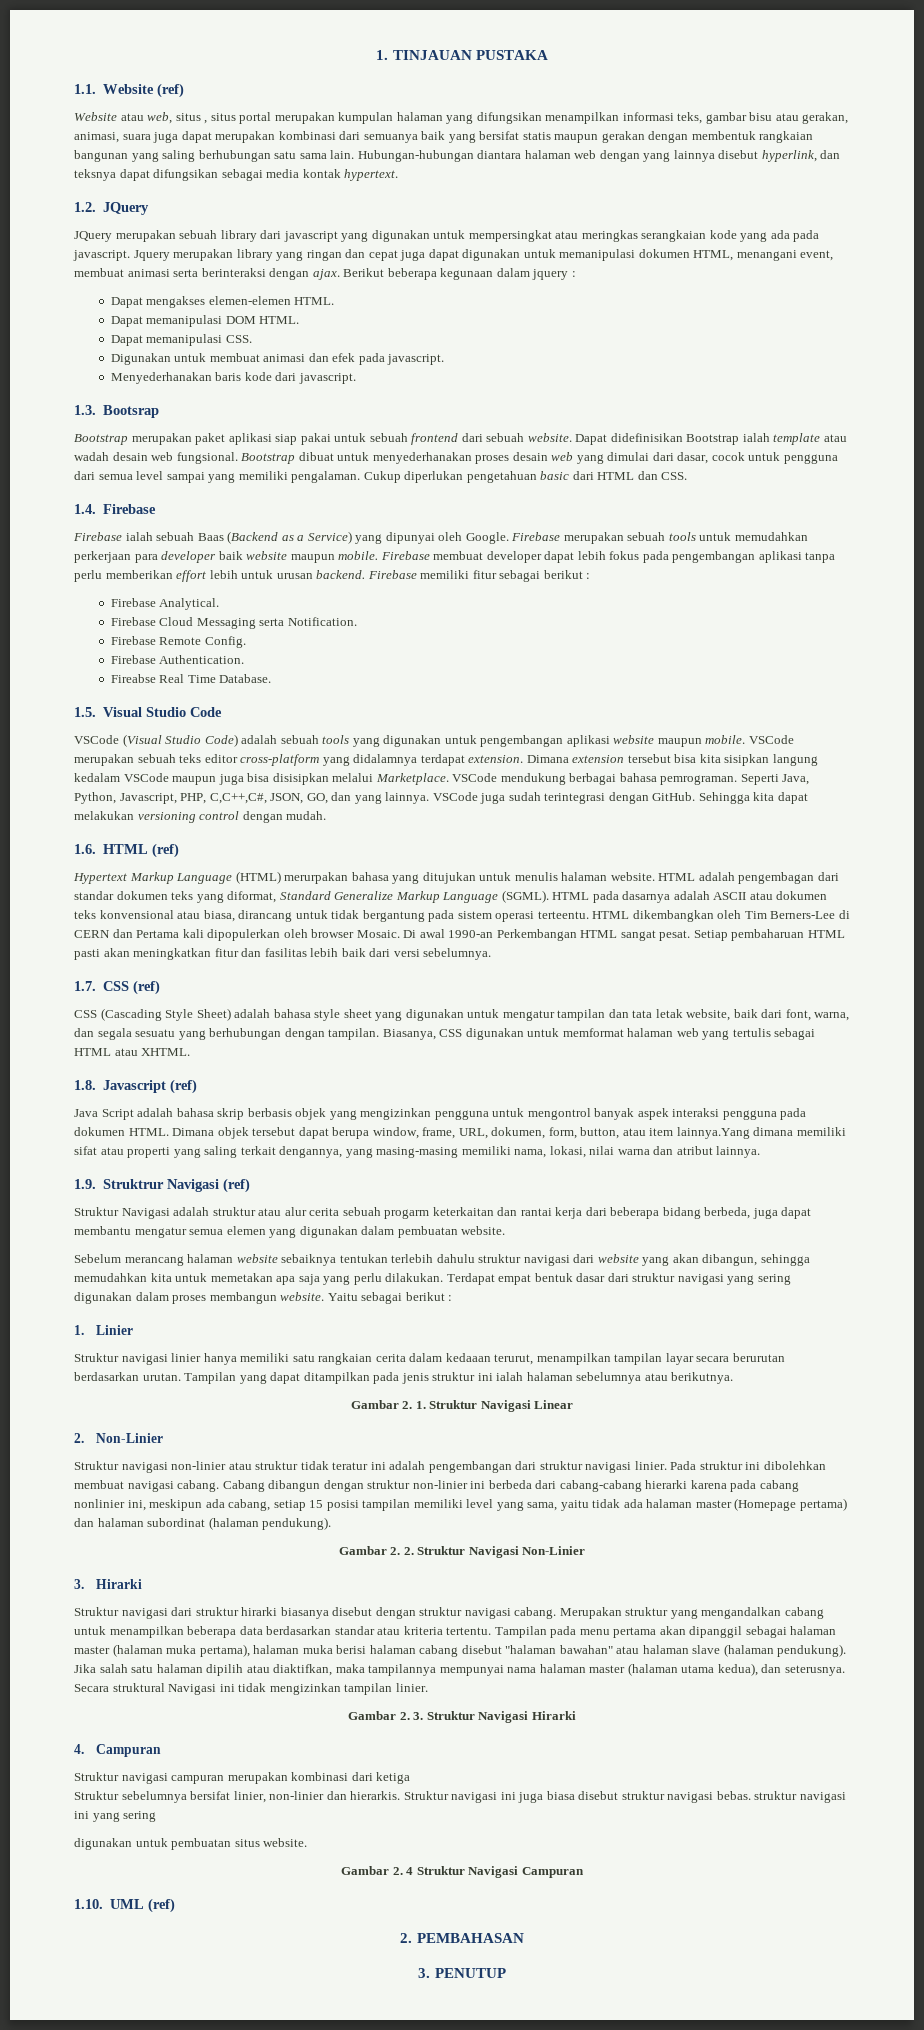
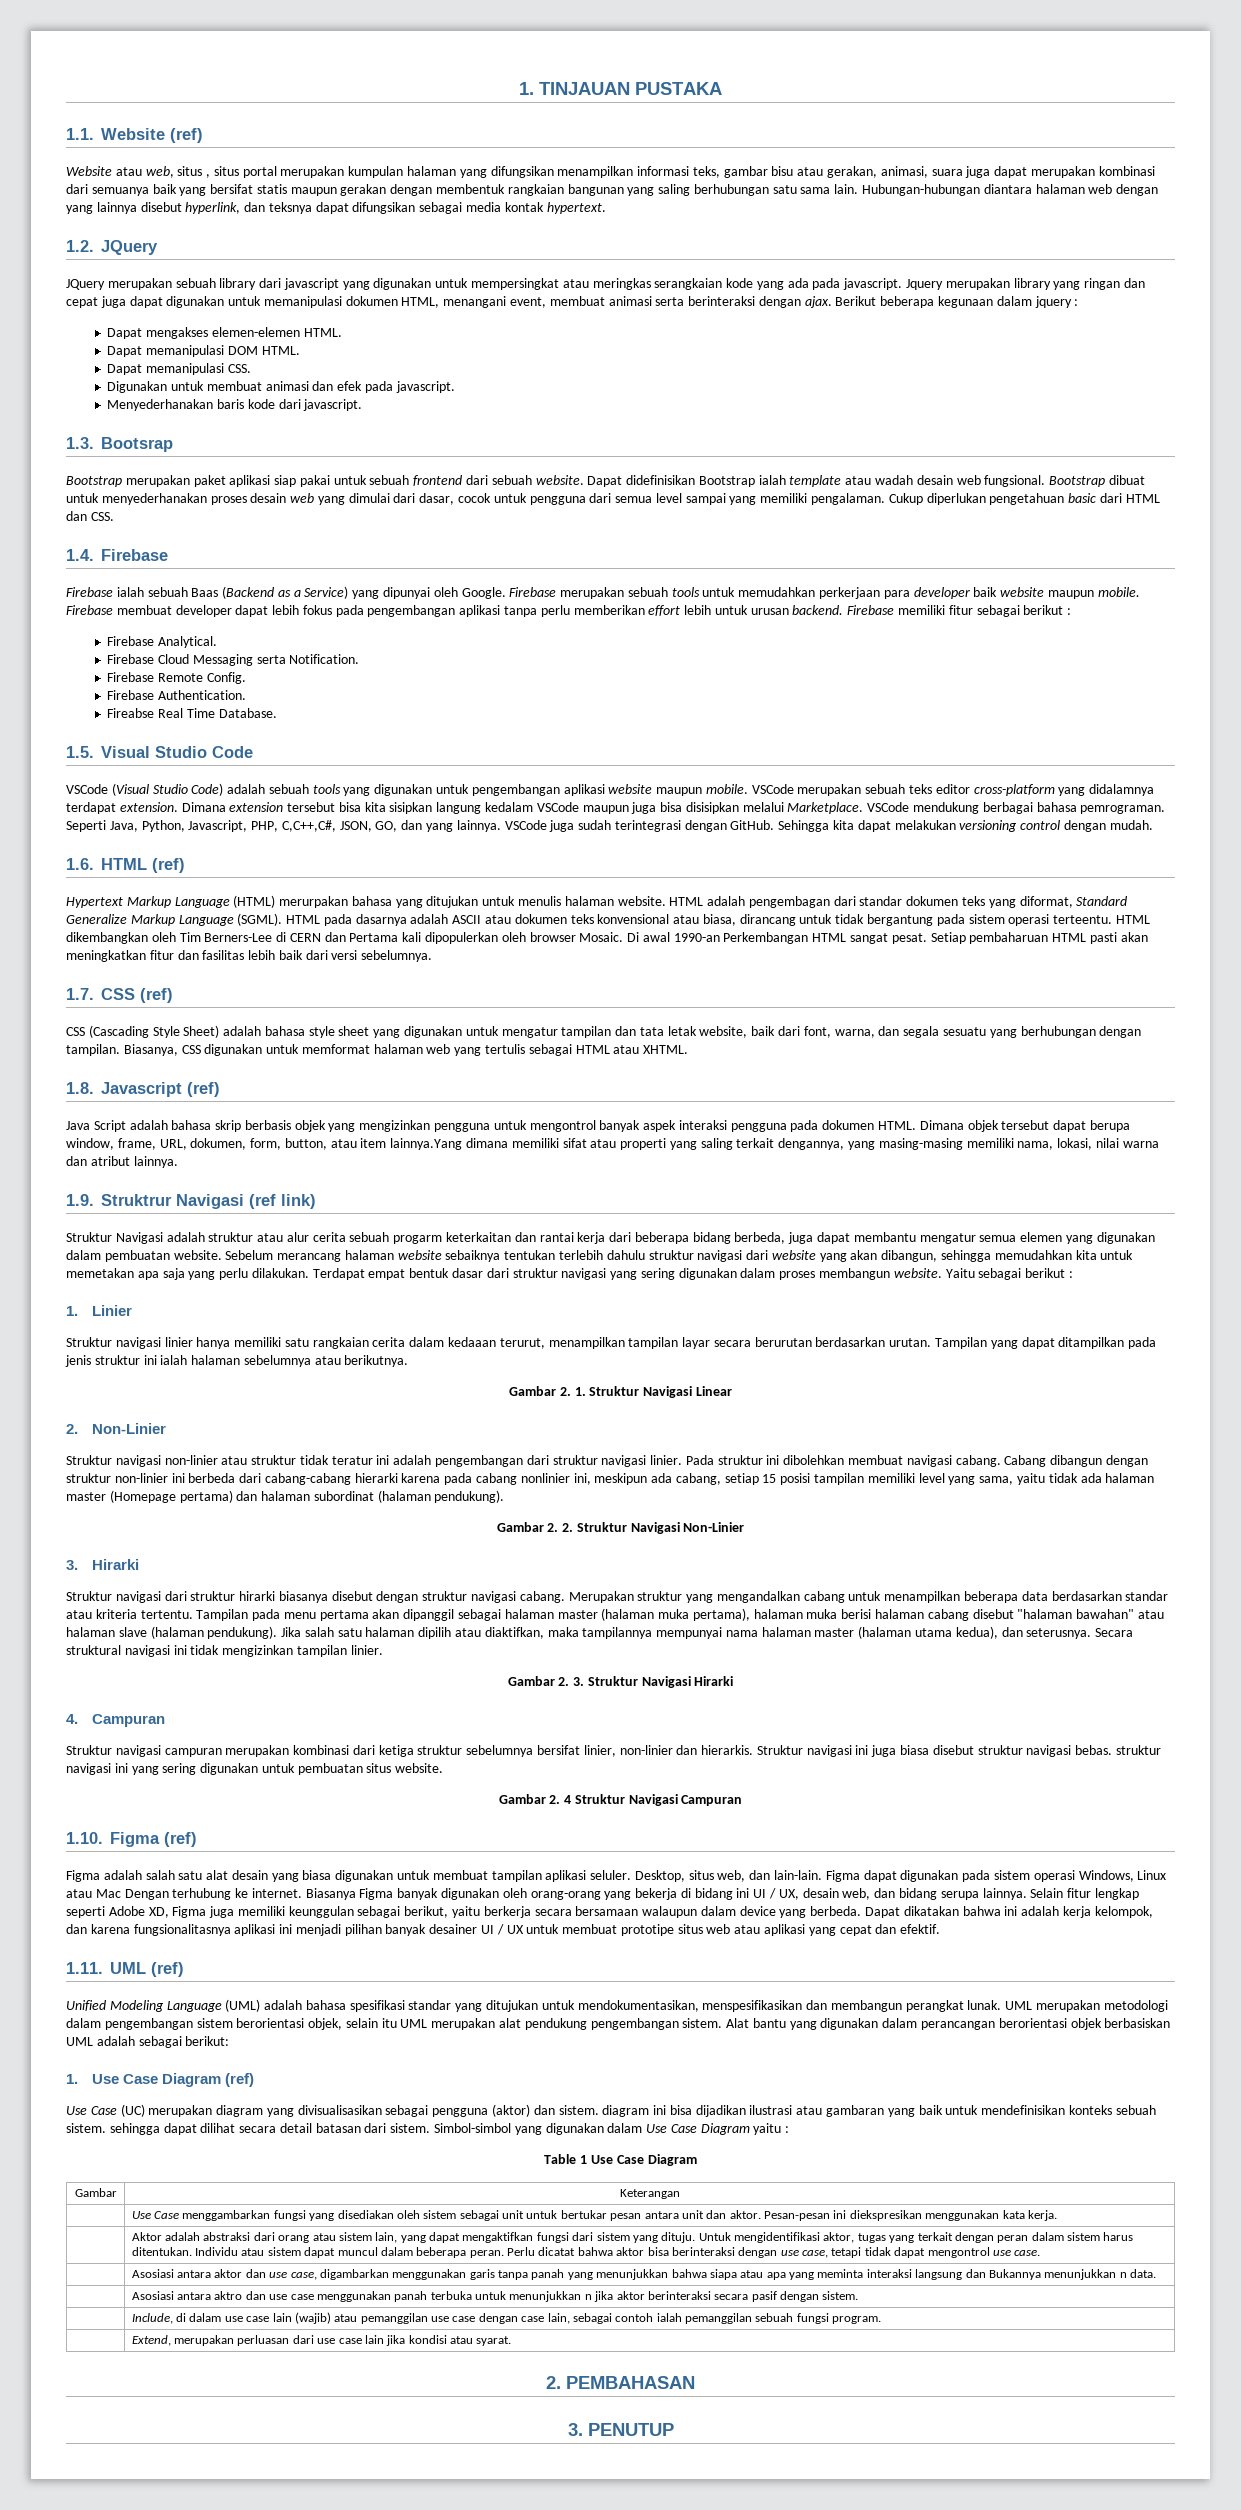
- 1.9. Struktrur Navigasi (ref)
+ 1.9. Struktrur Navigasi (ref link)
- Struktur Navigasi adalah struktur atau alur cerita sebuah progarm keterkaitan dan rantai kerja dari beberapa bidang berbeda, juga dapat membantu mengatur semua elemen yang digunakan dalam pembuatan website.
- Sebelum merancang halaman website sebaiknya tentukan terlebih dahulu struktur navigasi dari website yang akan dibangun, sehingga memudahkan kita untuk memetakan apa saja yang perlu dilakukan.
+ Struktur Navigasi adalah struktur atau alur cerita sebuah progarm keterkaitan dan rantai kerja dari beberapa bidang berbeda, juga dapat membantu mengatur semua elemen yang digunakan dalam pembuatan website. Sebelum merancang halaman website sebaiknya tentukan terlebih dahulu struktur navigasi dari website yang akan dibangun, sehingga memudahkan kita untuk memetakan apa saja yang perlu dilakukan.
- Secara struktural Navigasi ini tidak mengizinkan tampilan linier.
+ Secara struktural navigasi ini tidak mengizinkan tampilan linier.
- Struktur navigasi campuran merupakan kombinasi dari ketiga
- Struktur sebelumnya bersifat linier, non-linier dan hierarkis.
+ Struktur navigasi campuran merupakan kombinasi dari ketiga struktur sebelumnya bersifat linier, non-linier dan hierarkis.
- Struktur navigasi ini juga biasa disebut struktur navigasi bebas. struktur navigasi ini yang sering
- digunakan untuk pembuatan situs website.
+ Struktur navigasi ini juga biasa disebut struktur navigasi bebas. struktur navigasi ini yang sering digunakan untuk pembuatan situs website.
- 1.10. UML (ref)
+ 1.10. Figma (ref)
+ Figma adalah salah satu alat desain yang biasa digunakan untuk membuat tampilan aplikasi seluler. Desktop, situs web, dan lain-lain. Figma dapat digunakan pada sistem operasi Windows, Linux atau Mac Dengan terhubung ke internet. Biasanya Figma banyak digunakan oleh orang-orang yang bekerja di bidang ini UI / UX, desain web, dan bidang serupa lainnya. Selain fitur lengkap seperti Adobe XD, Figma juga memiliki keunggulan sebagai berikut, yaitu berkerja secara bersamaan walaupun dalam device yang berbeda. Dapat dikatakan bahwa ini adalah kerja kelompok, dan karena fungsionalitasnya aplikasi ini menjadi pilihan banyak desainer UI / UX untuk membuat prototipe situs web atau aplikasi yang cepat dan efektif.
+ 1.11. UML (ref)
+ Unified Modeling Language (UML) adalah bahasa spesifikasi standar yang ditujukan untuk mendokumentasikan, menspesifikasikan dan membangun perangkat lunak. UML merupakan metodologi dalam pengembangan sistem berorientasi objek, selain itu UML merupakan alat pendukung pengembangan sistem. Alat bantu yang digunakan dalam perancangan berorientasi objek berbasiskan UML adalah sebagai berikut:
+ 1. Use Case Diagram (ref)
+ Use Case (UC) merupakan diagram yang divisualisasikan sebagai pengguna (aktor) dan sistem. diagram ini bisa dijadikan ilustrasi atau gambaran yang baik untuk mendefinisikan konteks sebuah sistem. sehingga dapat dilihat secara detail batasan dari sistem. Simbol-simbol yang digunakan dalam Use Case Diagram yaitu :
+ Table 1 Use Case Diagram
+ Gambar | Keterangan
+ | Use Case menggambarkan fungsi yang disediakan oleh sistem sebagai unit untuk bertukar pesan antara unit dan aktor. Pesan-pesan ini diekspresikan menggunakan kata kerja.
+ | Aktor adalah abstraksi dari orang atau sistem lain, yang dapat mengaktifkan fungsi dari sistem yang dituju. Untuk mengidentifikasi aktor, tugas yang terkait dengan peran dalam sistem harus ditentukan. Individu atau sistem dapat muncul dalam beberapa peran. Perlu dicatat bahwa aktor bisa berinteraksi dengan use case, tetapi tidak dapat mengontrol use case.
+ | Asosiasi antara aktor dan use case, digambarkan menggunakan garis tanpa panah yang menunjukkan bahwa siapa atau apa yang meminta interaksi langsung dan Bukannya menunjukkan n data.
+ | Asosiasi antara aktro dan use case menggunakan panah terbuka untuk menunjukkan n jika aktor berinteraksi secara pasif dengan sistem.
+ | Include, di dalam use case lain (wajib) atau pemanggilan use case dengan case lain, sebagai contoh ialah pemanggilan sebuah fungsi program.
+ | Extend, merupakan perluasan dari use case lain jika kondisi atau syarat.

